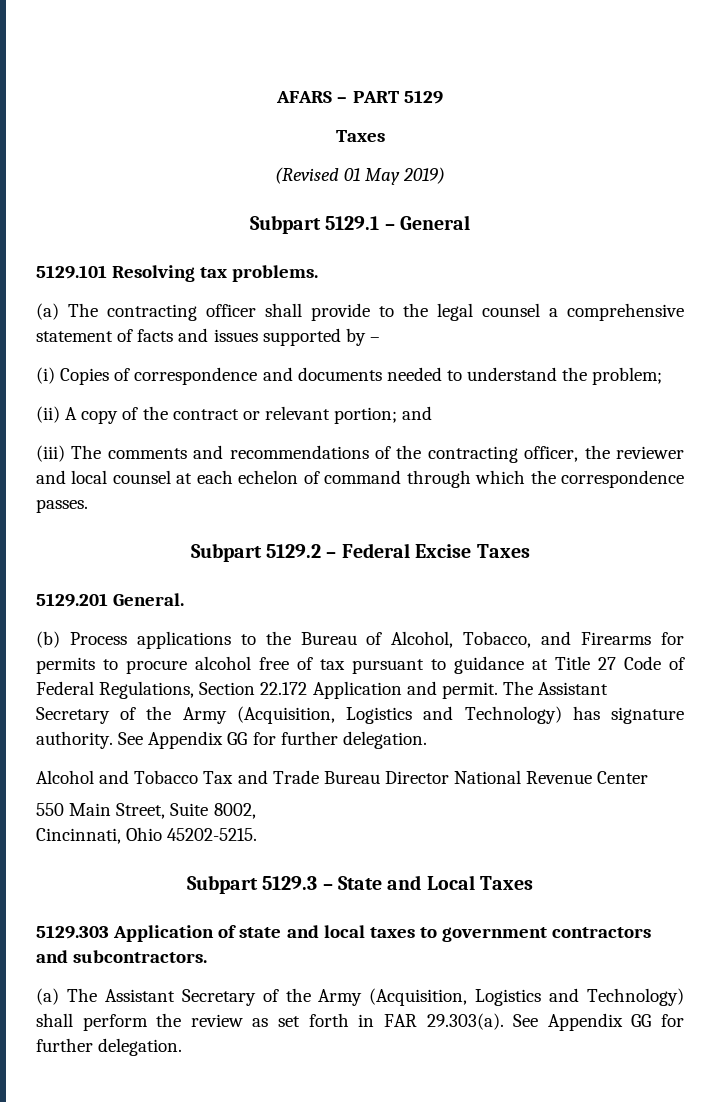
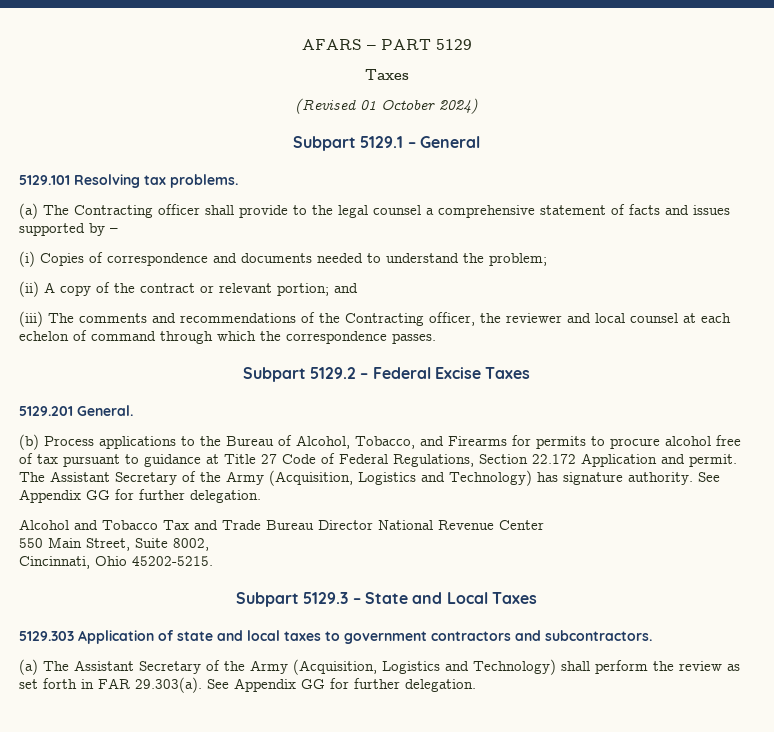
- (Revised 01 May 2019)
+ (Revised 01 October 2024)
- (a) The contracting officer shall provide to the legal counsel a comprehensive statement of facts and issues supported by –
+ (a) The Contracting officer shall provide to the legal counsel a comprehensive statement of facts and issues supported by –
- (iii) The comments and recommendations of the contracting officer, the reviewer and local counsel at each echelon of command through which the correspondence passes.
+ (iii) The comments and recommendations of the Contracting officer, the reviewer and local counsel at each echelon of command through which the correspondence passes.

